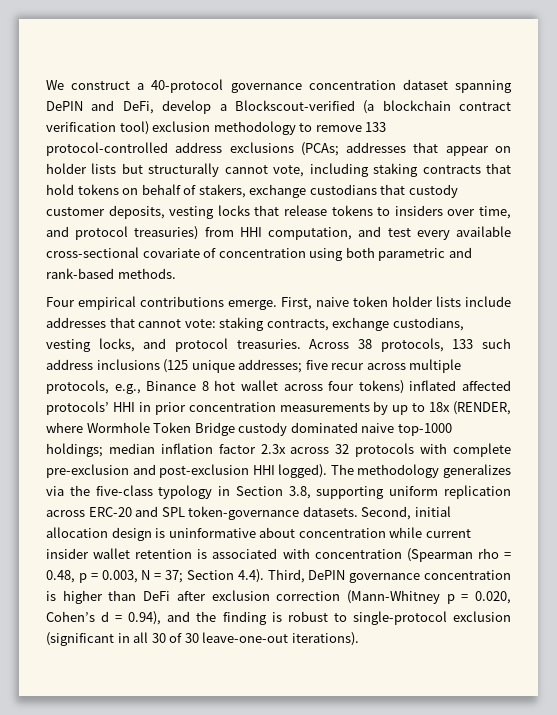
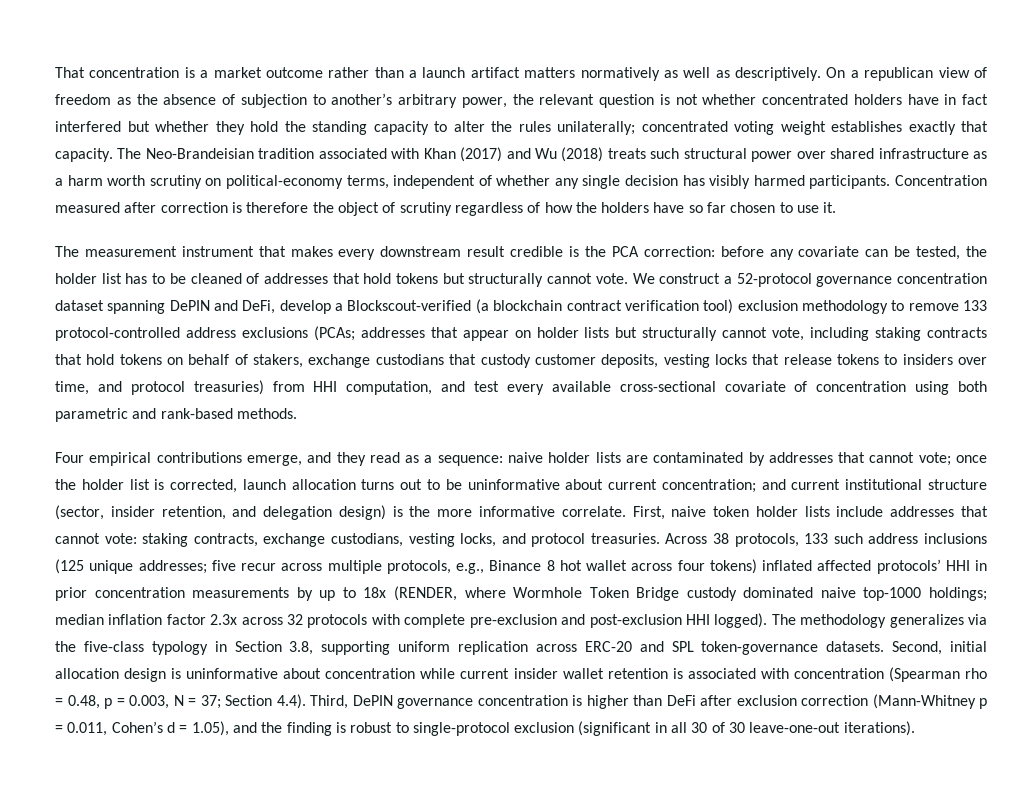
+ That concentration is a market outcome rather than a launch artifact matters normatively as well as descriptively. On a republican view of freedom as the absence of subjection to another’s arbitrary power, the relevant question is not whether concentrated holders have in fact interfered but whether they hold the standing capacity to alter the rules unilaterally; concentrated voting weight establishes exactly that capacity. The Neo-Brandeisian tradition associated with Khan (2017) and Wu (2018) treats such structural power over shared infrastructure as a harm worth scrutiny on political-economy terms, independent of whether any single decision has visibly harmed participants. Concentration measured after correction is therefore the object of scrutiny regardless of how the holders have so far chosen to use it.
+ The measurement instrument that makes every downstream result credible is the PCA correction: before any covariate can be tested, the holder list has to be cleaned of addresses that hold tokens but structurally cannot vote.
- We construct a 40-protocol governance concentration dataset spanning DePIN and DeFi, develop a Blockscout-verified (a blockchain contract verification tool) exclusion methodology to remove 133 protocol-controlled address exclusions (PCAs;
+ We construct a 52-protocol governance concentration dataset spanning DePIN and DeFi, develop a Blockscout-verified (a blockchain contract verification tool) exclusion methodology to remove 133 protocol-controlled address exclusions (PCAs;
- Four empirical contributions emerge.
+ Four empirical contributions emerge, and they read as a sequence: naive holder lists are contaminated by addresses that cannot vote; once the holder list is corrected, launch allocation turns out to be uninformative about current concentration; and current institutional structure (sector, insider retention, and delegation design) is the more informative correlate.
- Section 4.4). Third, DePIN governance concentration is higher than DeFi after exclusion correction (Mann-Whitney p = 0.020, Cohen’s d = 0.94), and the finding is robust to single-protocol exclusion (significant in all 30 of 30 leave-one-out iterations).
+ Section 4.4). Third, DePIN governance concentration is higher than DeFi after exclusion correction (Mann-Whitney p = 0.011, Cohen’s d = 1.05), and the finding is robust to single-protocol exclusion (significant in all 30 of 30 leave-one-out iterations).

